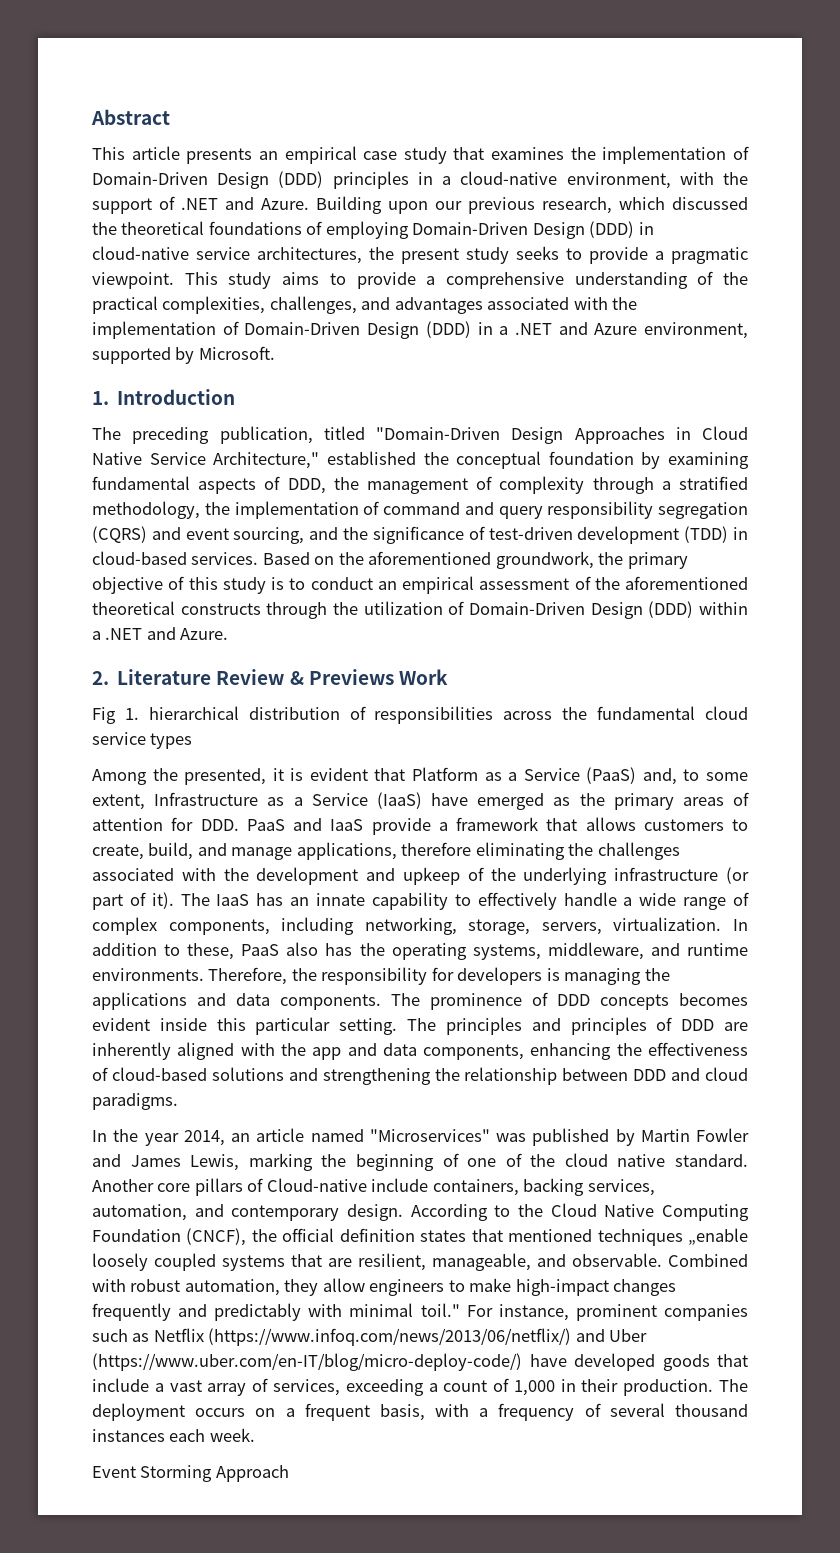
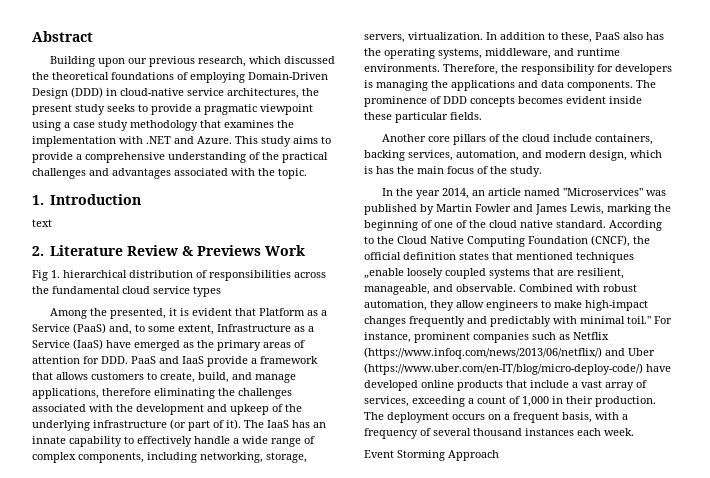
- This article presents an empirical case study that examines the implementation of Domain-Driven Design (DDD) principles in a cloud-native environment, with the support of .NET and Azure. Building upon our previous research, which discussed the theoretical foundations of employing Domain-Driven Design (DDD) in cloud-native service architectures, the present study seeks to provide a pragmatic viewpoint.
+ Building upon our previous research, which discussed the theoretical foundations of employing Domain-Driven Design (DDD) in cloud-native service architectures, the present study seeks to provide a pragmatic viewpoint using a case study methodology that examines the implementation with .NET and Azure.
- This study aims to provide a comprehensive understanding of the practical complexities, challenges, and advantages associated with the implementation of Domain-Driven Design (DDD) in a .NET and Azure environment, supported by Microsoft.
+ This study aims to provide a comprehensive understanding of the practical challenges and advantages associated with the topic.
  1. Introduction
- The preceding publication, titled "Domain-Driven Design Approaches in Cloud Native Service Architecture," established the conceptual foundation by examining fundamental aspects of DDD, the management of complexity through a stratified methodology, the implementation of command and query responsibility segregation (CQRS) and event sourcing, and the significance of test-driven development (TDD) in cloud-based services. Based on the aforementioned groundwork, the primary objective of this study is to conduct an empirical assessment of the aforementioned theoretical constructs through the utilization of Domain-Driven Design (DDD) within a .NET and Azure.
+ text
- The prominence of DDD concepts becomes evident inside this particular setting. The principles and principles of DDD are inherently aligned with the app and data components, enhancing the effectiveness of cloud-based solutions and strengthening the relationship between DDD and cloud paradigms.
+ The prominence of DDD concepts becomes evident inside these particular fields.
+ Another core pillars of the cloud include containers, backing services, automation, and modern design, which is has the main focus of the study.
- Another core pillars of Cloud-native include containers, backing services, automation, and contemporary design.
- For instance, prominent companies such as Netflix (https://www.infoq.com/news/2013/06/netflix/) and Uber (https://www.uber.com/en-IT/blog/micro-deploy-code/) have developed goods that include a vast array of services, exceeding a count of 1,000 in their production.
+ For instance, prominent companies such as Netflix (https://www.infoq.com/news/2013/06/netflix/) and Uber (https://www.uber.com/en-IT/blog/micro-deploy-code/) have developed online products that include a vast array of services, exceeding a count of 1,000 in their production.

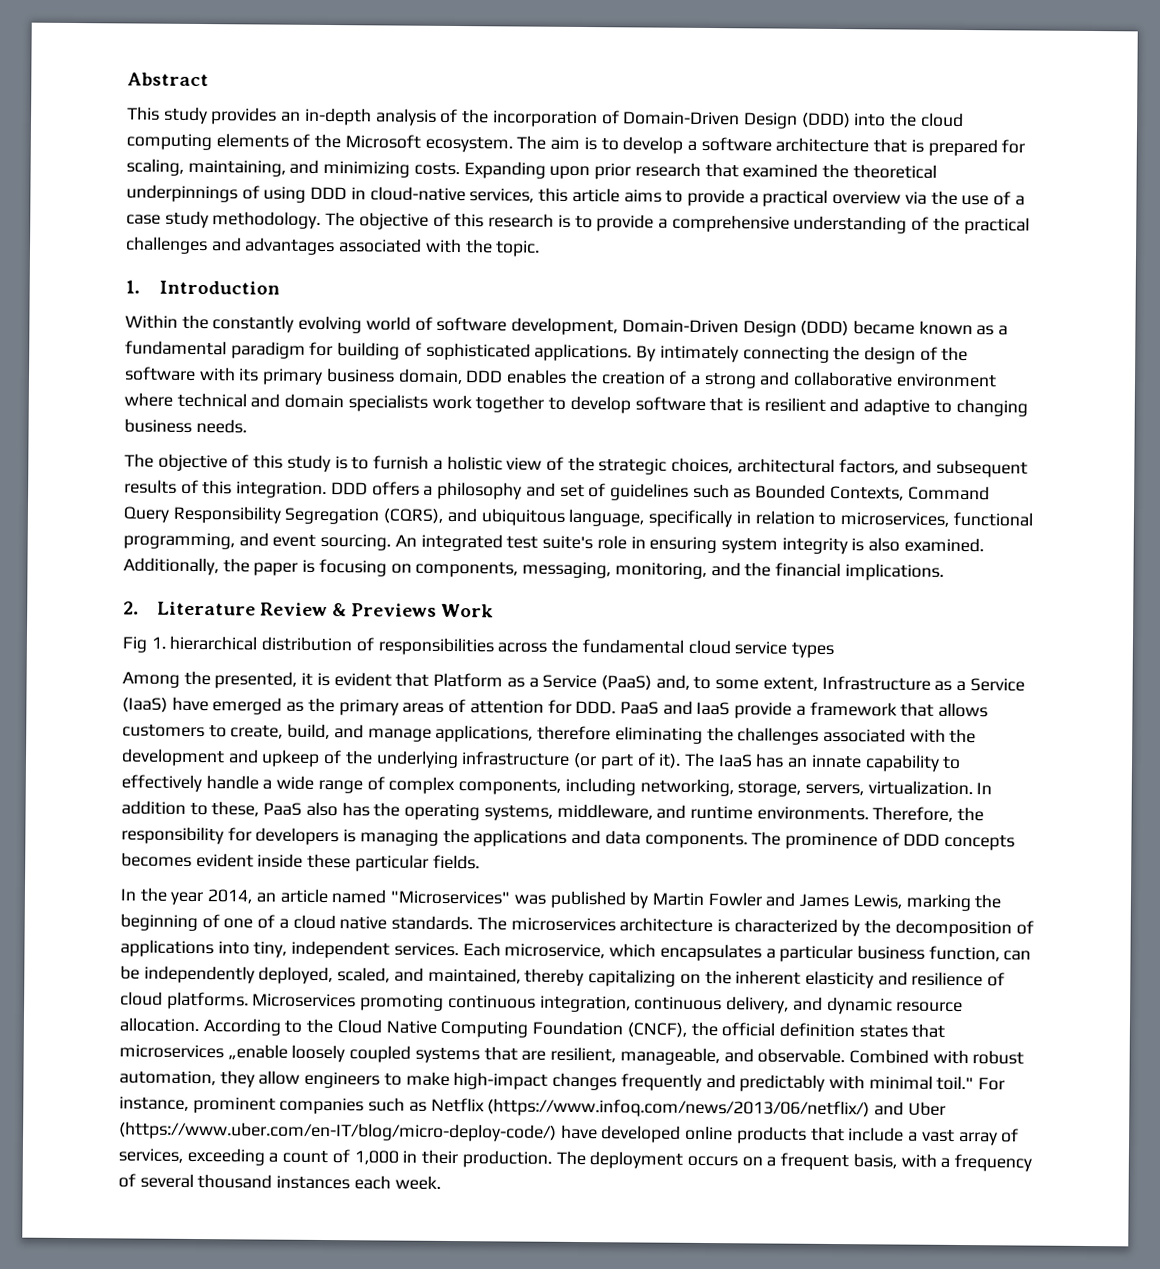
- Building upon our previous research, which discussed the theoretical foundations of employing Domain-Driven Design (DDD) in cloud-native service architectures, the present study seeks to provide a pragmatic viewpoint using a case study methodology that examines the implementation with .NET and Azure. This study aims to provide a comprehensive understanding of the practical challenges and advantages associated with the topic.
+ This study provides an in-depth analysis of the incorporation of Domain-Driven Design (DDD) into the cloud computing elements of the Microsoft ecosystem. The aim is to develop a software architecture that is prepared for scaling, maintaining, and minimizing costs. Expanding upon prior research that examined the theoretical underpinnings of using DDD in cloud-native services, this article aims to provide a practical overview via the use of a case study methodology. The objective of this research is to provide a comprehensive understanding of the practical challenges and advantages associated with the topic.
- text
+ Within the constantly evolving world of software development, Domain-Driven Design (DDD) became known as a fundamental paradigm for building of sophisticated applications. By intimately connecting the design of the software with its primary business domain, DDD enables the creation of a strong and collaborative environment where technical and domain specialists work together to develop software that is resilient and adaptive to changing business needs.
+ The objective of this study is to furnish a holistic view of the strategic choices, architectural factors, and subsequent results of this integration. DDD offers a philosophy and set of guidelines such as Bounded Contexts, Command Query Responsibility Segregation (CQRS), and ubiquitous language, specifically in relation to microservices, functional programming, and event sourcing. An integrated test suite's role in ensuring system integrity is also examined. Additionally, the paper is focusing on components, messaging, monitoring, and the financial implications.
- Another core pillars of the cloud include containers, backing services, automation, and modern design, which is has the main focus of the study.
- In the year 2014, an article named "Microservices" was published by Martin Fowler and James Lewis, marking the beginning of one of the cloud native standard.
+ In the year 2014, an article named "Microservices" was published by Martin Fowler and James Lewis, marking the beginning of one of a cloud native standards. The microservices architecture is characterized by the decomposition of applications into tiny, independent services. Each microservice, which encapsulates a particular business function, can be independently deployed, scaled, and maintained, thereby capitalizing on the inherent elasticity and resilience of cloud platforms. Microservices promoting continuous integration, continuous delivery, and dynamic resource allocation.
- According to the Cloud Native Computing Foundation (CNCF), the official definition states that mentioned techniques „enable loosely coupled systems that are resilient, manageable, and observable.
+ According to the Cloud Native Computing Foundation (CNCF), the official definition states that microservices „enable loosely coupled systems that are resilient, manageable, and observable.
- Event Storming Approach

